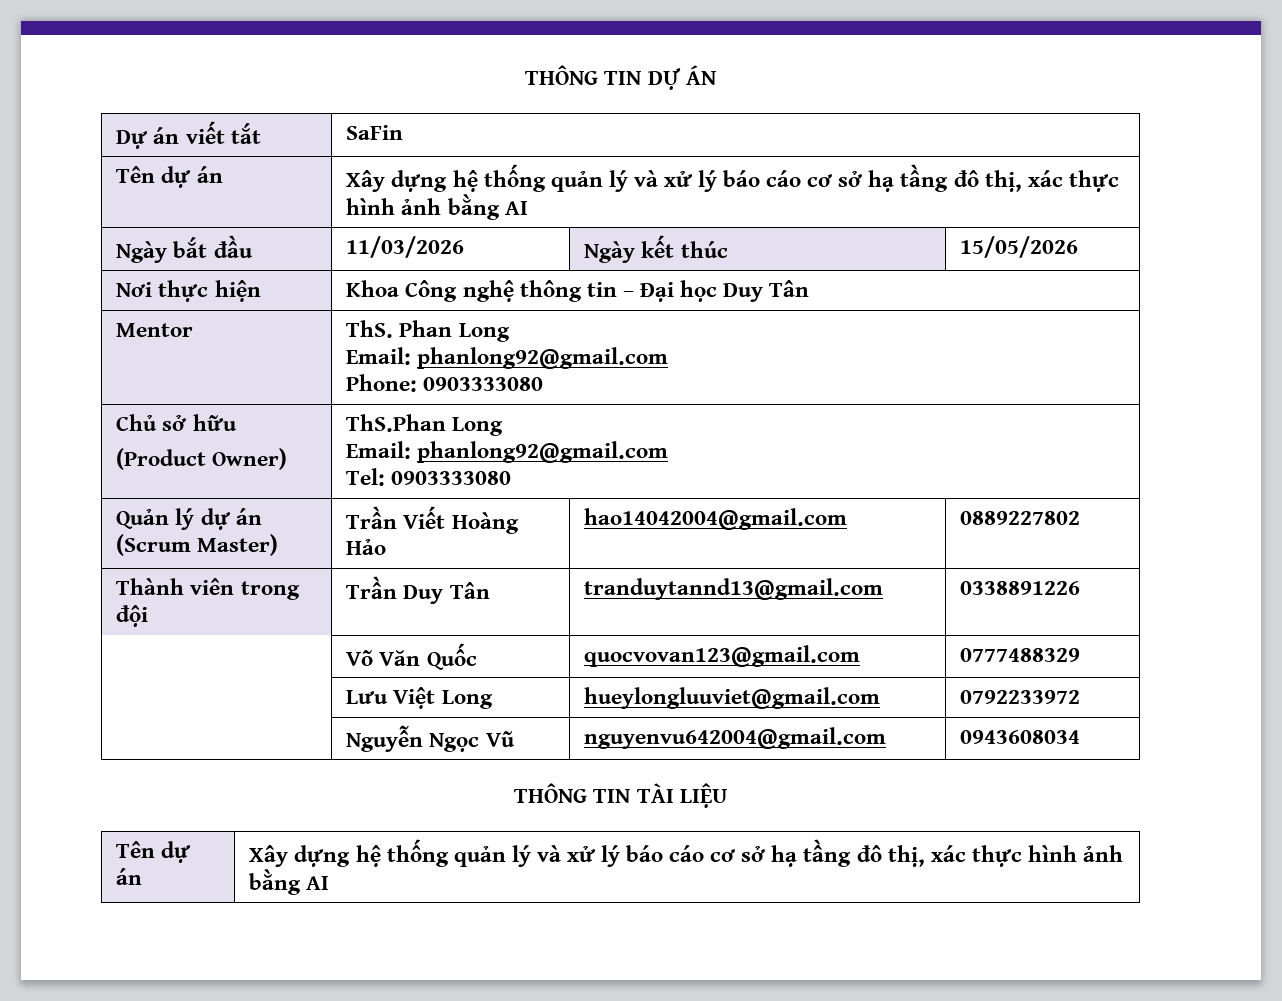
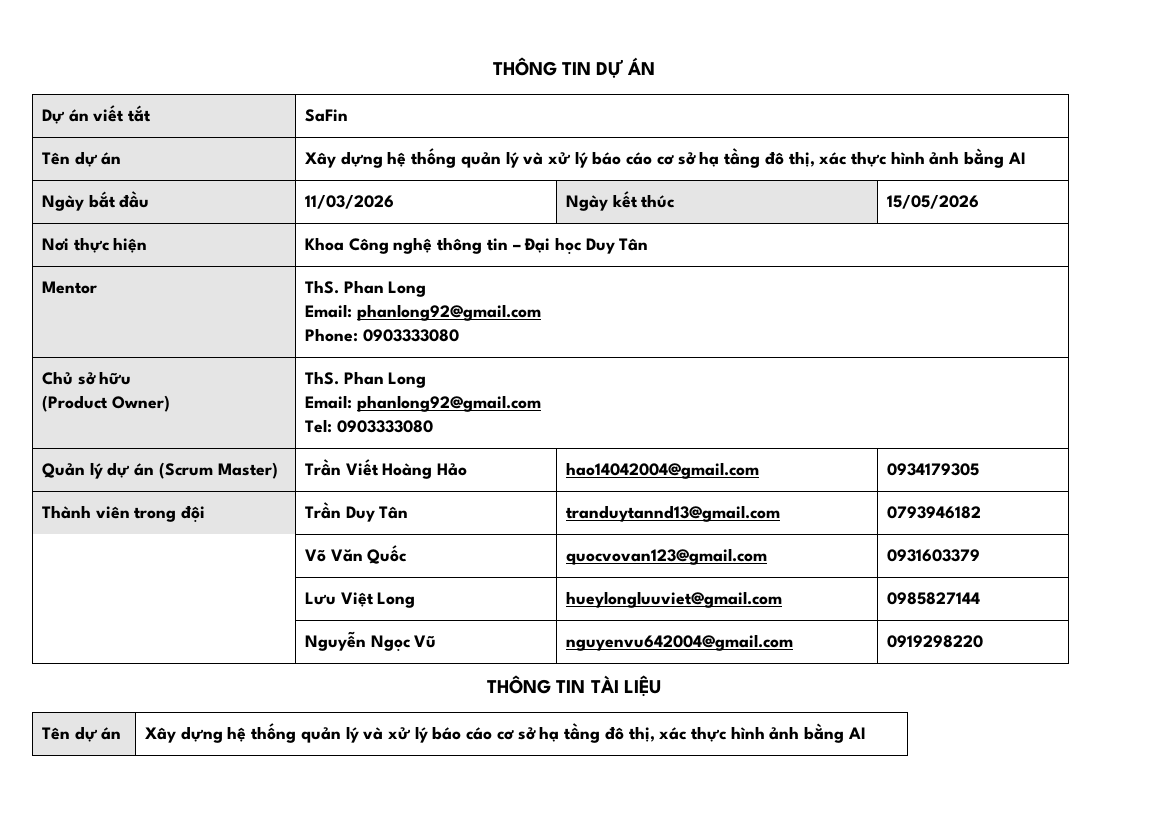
  Chủ sở hữu
- (Product Owner) | ThS.Phan Long
+ (Product Owner) | ThS. Phan Long
- Quản lý dự án (Scrum Master) | Trần Viết Hoàng Hảo | hao14042004@gmail.com | 0889227802
+ Quản lý dự án (Scrum Master) | Trần Viết Hoàng Hảo | hao14042004@gmail.com | 0934179305
- Thành viên trong đội | Trần Duy Tân | tranduytannd13@gmail.com | 0338891226
+ Thành viên trong đội | Trần Duy Tân | tranduytannd13@gmail.com | 0793946182
- | Võ Văn Quốc | quocvovan123@gmail.com | 0777488329
+ | Võ Văn Quốc | quocvovan123@gmail.com | 0931603379
- | Lưu Việt Long | hueylongluuviet@gmail.com | 0792233972
+ | Lưu Việt Long | hueylongluuviet@gmail.com | 0985827144
- | Nguyễn Ngọc Vũ | nguyenvu642004@gmail.com | 0943608034
+ | Nguyễn Ngọc Vũ | nguyenvu642004@gmail.com | 0919298220

